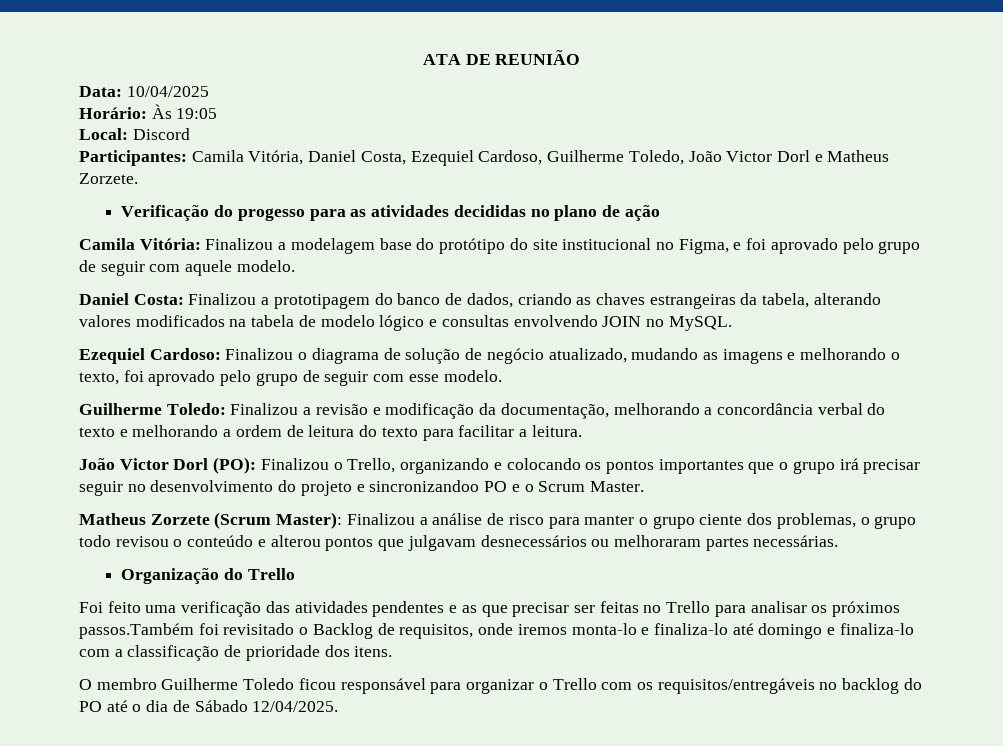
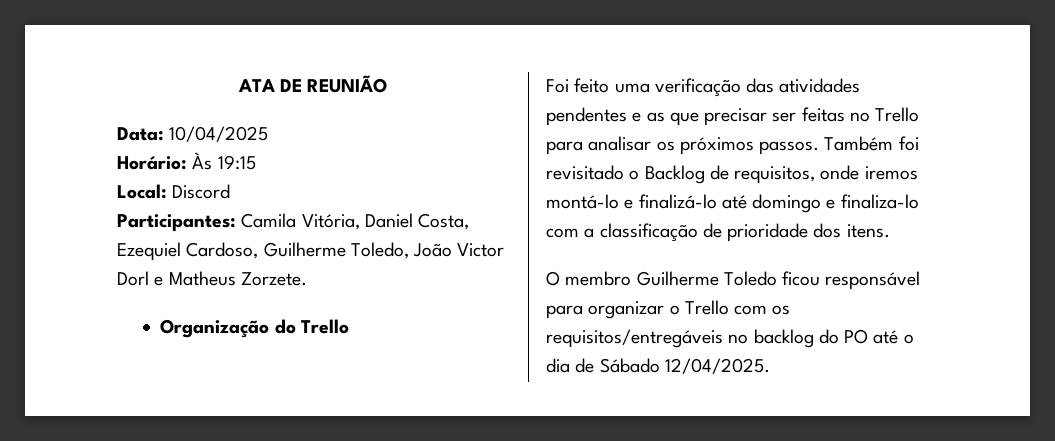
- Horário: Às 19:05
+ Horário: Às 19:15
- Verificação do progesso para as atividades decididas no plano de ação
- Camila Vitória: Finalizou a modelagem base do protótipo do site institucional no Figma, e foi aprovado pelo grupo de seguir com aquele modelo.
- Daniel Costa: Finalizou a prototipagem do banco de dados, criando as chaves estrangeiras da tabela, alterando valores modificados na tabela de modelo lógico e consultas envolvendo JOIN no MySQL.
- Ezequiel Cardoso: Finalizou o diagrama de solução de negócio atualizado, mudando as imagens e melhorando o texto, foi aprovado pelo grupo de seguir com esse modelo.
- Guilherme Toledo: Finalizou a revisão e modificação da documentação, melhorando a concordância verbal do texto e melhorando a ordem de leitura do texto para facilitar a leitura.
- João Victor Dorl (PO): Finalizou o Trello, organizando e colocando os pontos importantes que o grupo irá precisar seguir no desenvolvimento do projeto e sincronizandoo PO e o Scrum Master.
- Matheus Zorzete (Scrum Master): Finalizou a análise de risco para manter o grupo ciente dos problemas, o grupo todo revisou o conteúdo e alterou pontos que julgavam desnecessários ou melhoraram partes necessárias.
- Foi feito uma verificação das atividades pendentes e as que precisar ser feitas no Trello para analisar os próximos passos.Também foi revisitado o Backlog de requisitos, onde iremos monta-lo e finaliza-lo até domingo e finaliza-lo com a classificação de prioridade dos itens.
+ Foi feito uma verificação das atividades pendentes e as que precisar ser feitas no Trello para analisar os próximos passos. Também foi revisitado o Backlog de requisitos, onde iremos montá-lo e finalizá-lo até domingo e finaliza-lo com a classificação de prioridade dos itens.

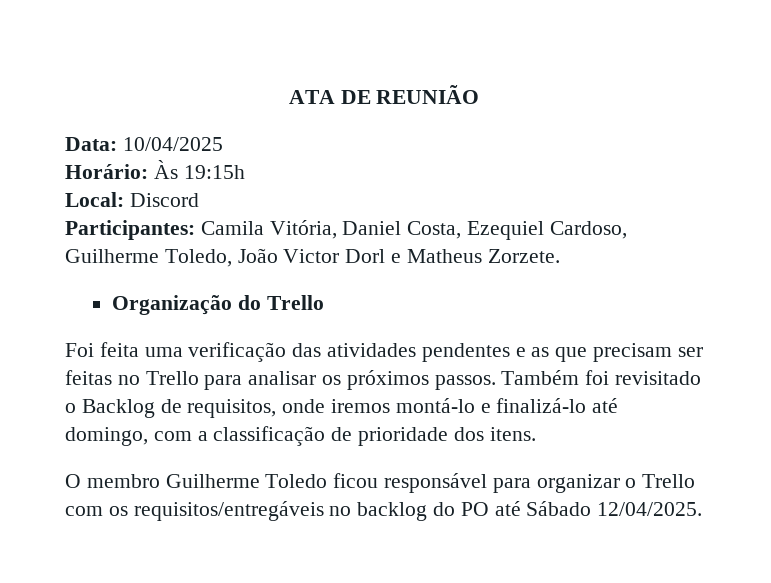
- Horário: Às 19:15
+ Horário: Às 19:15h
- Foi feito uma verificação das atividades pendentes e as que precisar ser feitas no Trello para analisar os próximos passos.
+ Foi feita uma verificação das atividades pendentes e as que precisam ser feitas no Trello para analisar os próximos passos.
- Também foi revisitado o Backlog de requisitos, onde iremos montá-lo e finalizá-lo até domingo e finaliza-lo com a classificação de prioridade dos itens.
+ Também foi revisitado o Backlog de requisitos, onde iremos montá-lo e finalizá-lo até domingo, com a classificação de prioridade dos itens.
- O membro Guilherme Toledo ficou responsável para organizar o Trello com os requisitos/entregáveis no backlog do PO até o dia de Sábado 12/04/2025.
+ O membro Guilherme Toledo ficou responsável para organizar o Trello com os requisitos/entregáveis no backlog do PO até Sábado 12/04/2025.

